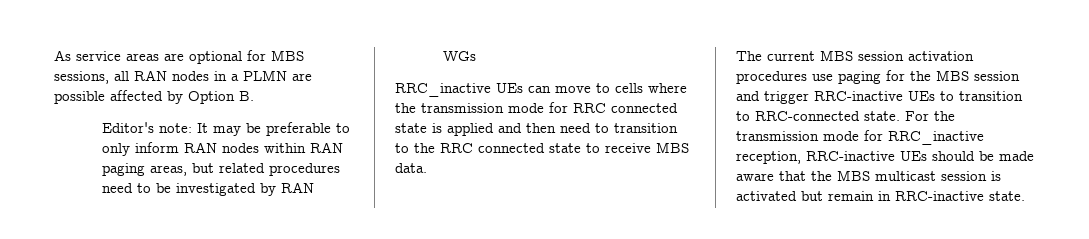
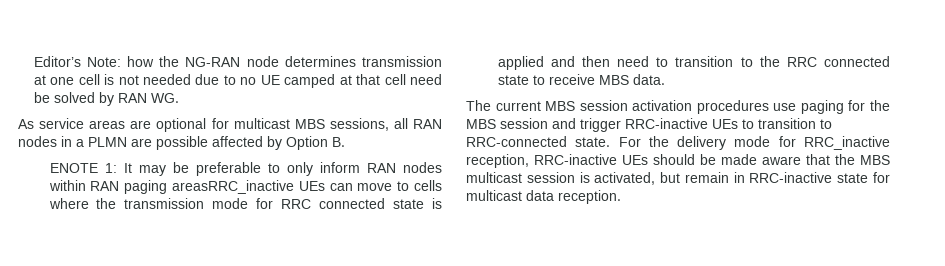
+ Editor’s Note: how the NG-RAN node determines transmission at one cell is not needed due to no UE camped at that cell need be solved by RAN WG.
- As service areas are optional for MBS sessions, all RAN nodes in a PLMN are possible affected by Option B.
+ As service areas are optional for multicast MBS sessions, all RAN nodes in a PLMN are possible affected by Option B.
- Editor's note: It may be preferable to only inform RAN nodes within RAN paging areas, but related procedures need to be investigated by RAN WGs
- RRC_inactive UEs can move to cells where the transmission mode for RRC connected state is applied and then need to transition to the RRC connected state to receive MBS data.
+ ENOTE 1: It may be preferable to only inform RAN nodes within RAN paging areasRRC_inactive UEs can move to cells where the transmission mode for RRC connected state is applied and then need to transition to the RRC connected state to receive MBS data.
- For the transmission mode for RRC_inactive reception, RRC-inactive UEs should be made aware that the MBS multicast session is activated but remain in RRC-inactive state.
+ For the delivery mode for RRC_inactive reception, RRC-inactive UEs should be made aware that the MBS multicast session is activated, but remain in RRC-inactive state for multicast data reception.

